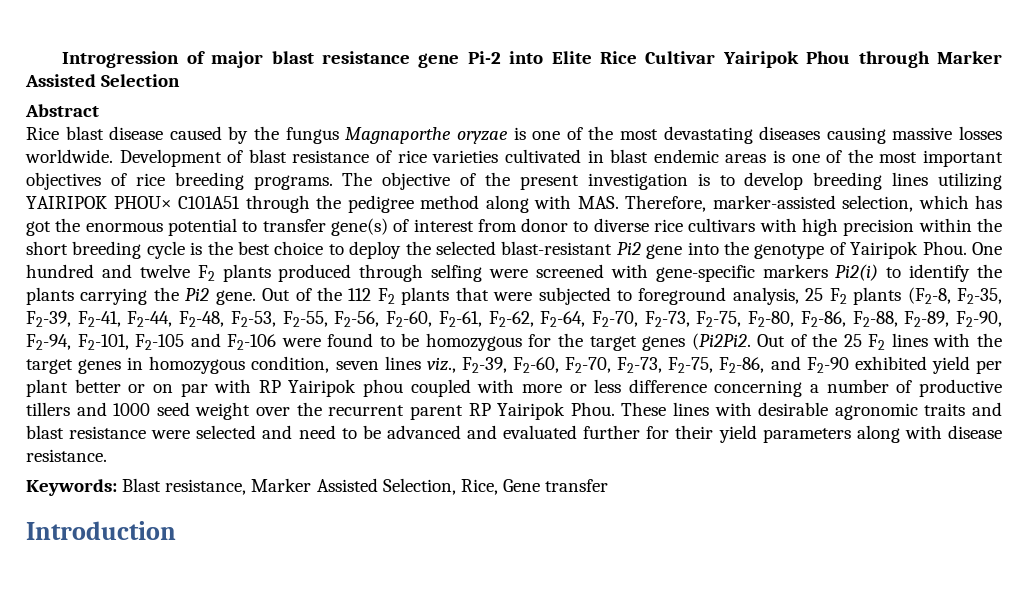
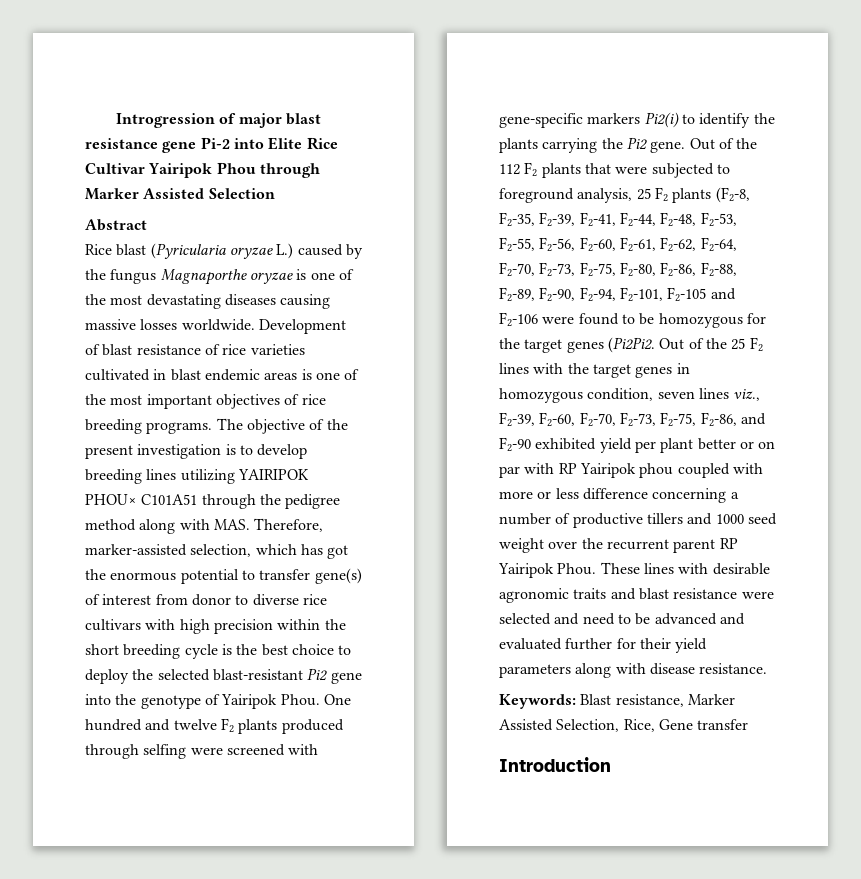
- Rice blast disease caused by the fungus Magnaporthe oryzae is one of the most devastating diseases causing massive losses worldwide.
+ Rice blast (Pyricularia oryzae L.) caused by the fungus Magnaporthe oryzae is one of the most devastating diseases causing massive losses worldwide.

